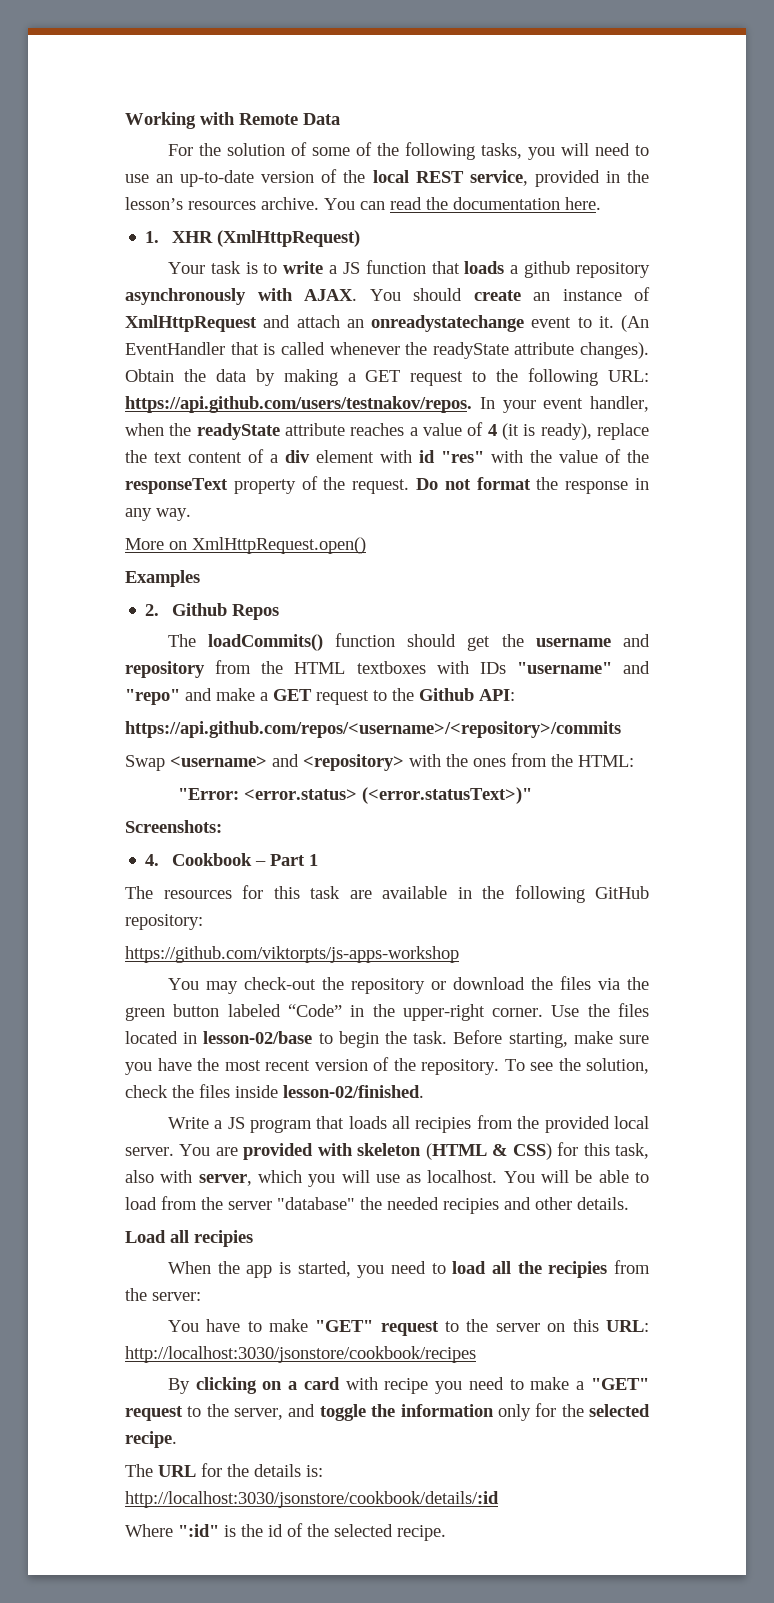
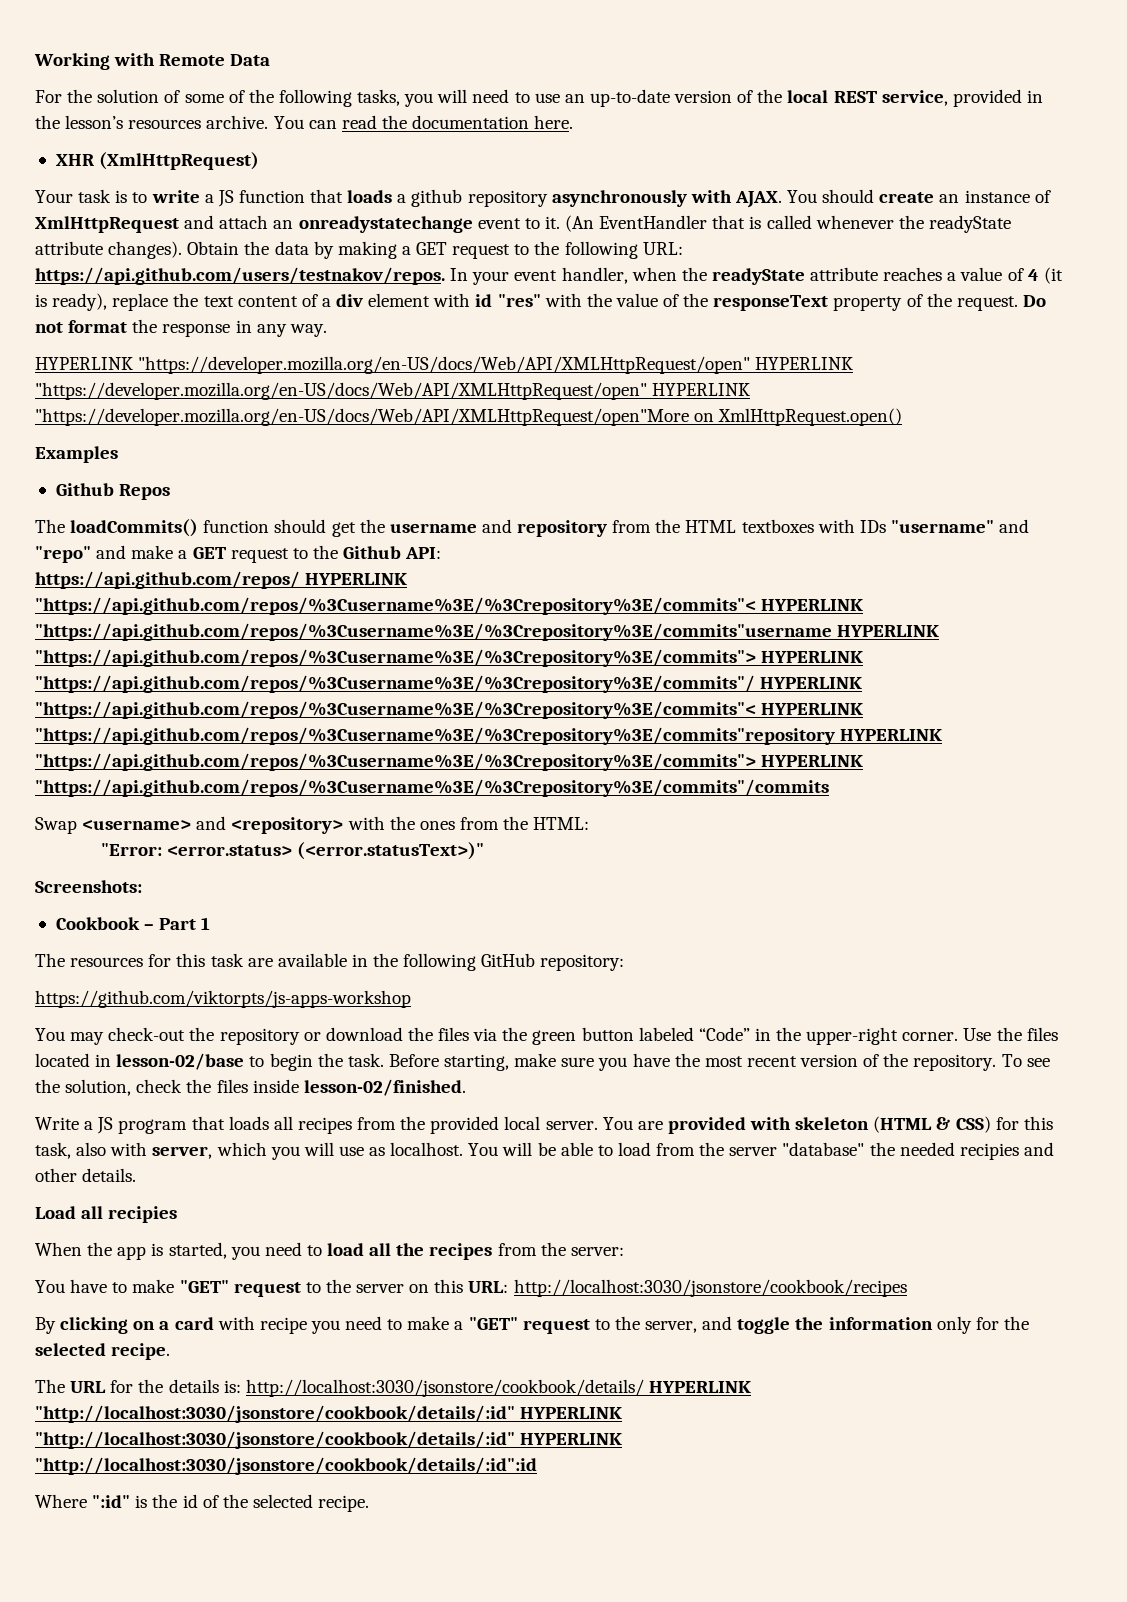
- 1. XHR (XmlHttpRequest)
+ XHR (XmlHttpRequest)
- More on XmlHttpRequest.open()
+ HYPERLINK "https://developer.mozilla.org/en-US/docs/Web/API/XMLHttpRequest/open" HYPERLINK "https://developer.mozilla.org/en-US/docs/Web/API/XMLHttpRequest/open" HYPERLINK "https://developer.mozilla.org/en-US/docs/Web/API/XMLHttpRequest/open"More on XmlHttpRequest.open()
- 2. Github Repos
+ Github Repos
- https://api.github.com/repos/<username>/<repository>/commits
+ https://api.github.com/repos/ HYPERLINK "https://api.github.com/repos/%3Cusername%3E/%3Crepository%3E/commits"< HYPERLINK "https://api.github.com/repos/%3Cusername%3E/%3Crepository%3E/commits"username HYPERLINK "https://api.github.com/repos/%3Cusername%3E/%3Crepository%3E/commits"> HYPERLINK "https://api.github.com/repos/%3Cusername%3E/%3Crepository%3E/commits"/ HYPERLINK "https://api.github.com/repos/%3Cusername%3E/%3Crepository%3E/commits"< HYPERLINK "https://api.github.com/repos/%3Cusername%3E/%3Crepository%3E/commits"repository HYPERLINK "https://api.github.com/repos/%3Cusername%3E/%3Crepository%3E/commits"> HYPERLINK "https://api.github.com/repos/%3Cusername%3E/%3Crepository%3E/commits"/commits
- 4. Cookbook – Part 1
+ Cookbook – Part 1
- Write a JS program that loads all recipies from the provided local server.
+ Write a JS program that loads all recipes from the provided local server.
- When the app is started, you need to load all the recipies from the server:
+ When the app is started, you need to load all the recipes from the server:
- The URL for the details is: http://localhost:3030/jsonstore/cookbook/details/:id
+ The URL for the details is: http://localhost:3030/jsonstore/cookbook/details/ HYPERLINK "http://localhost:3030/jsonstore/cookbook/details/:id" HYPERLINK "http://localhost:3030/jsonstore/cookbook/details/:id" HYPERLINK "http://localhost:3030/jsonstore/cookbook/details/:id":id

